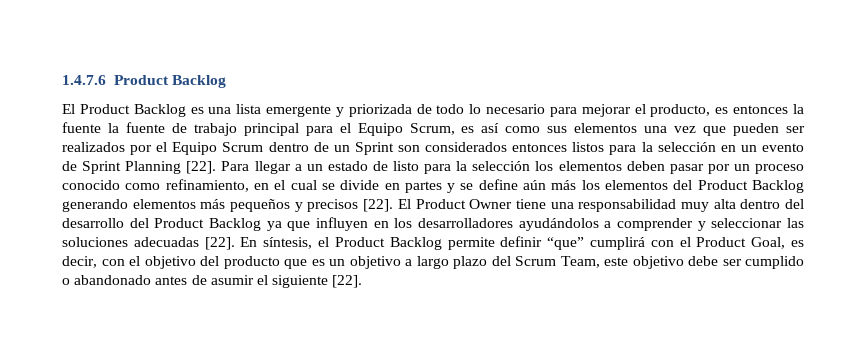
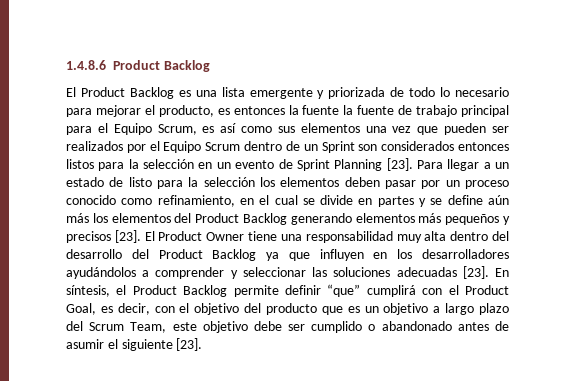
- 1.4.7.6 Product Backlog
+ 1.4.8.6 Product Backlog
- El Product Backlog es una lista emergente y priorizada de todo lo necesario para mejorar el producto, es entonces la fuente la fuente de trabajo principal para el Equipo Scrum, es así como sus elementos una vez que pueden ser realizados por el Equipo Scrum dentro de un Sprint son considerados entonces listos para la selección en un evento de Sprint Planning [22].
+ El Product Backlog es una lista emergente y priorizada de todo lo necesario para mejorar el producto, es entonces la fuente la fuente de trabajo principal para el Equipo Scrum, es así como sus elementos una vez que pueden ser realizados por el Equipo Scrum dentro de un Sprint son considerados entonces listos para la selección en un evento de Sprint Planning [23].
- Para llegar a un estado de listo para la selección los elementos deben pasar por un proceso conocido como refinamiento, en el cual se divide en partes y se define aún más los elementos del Product Backlog generando elementos más pequeños y precisos [22].
+ Para llegar a un estado de listo para la selección los elementos deben pasar por un proceso conocido como refinamiento, en el cual se divide en partes y se define aún más los elementos del Product Backlog generando elementos más pequeños y precisos [23].
- El Product Owner tiene una responsabilidad muy alta dentro del desarrollo del Product Backlog ya que influyen en los desarrolladores ayudándolos a comprender y seleccionar las soluciones adecuadas [22].
+ El Product Owner tiene una responsabilidad muy alta dentro del desarrollo del Product Backlog ya que influyen en los desarrolladores ayudándolos a comprender y seleccionar las soluciones adecuadas [23].
- En síntesis, el Product Backlog permite definir “que” cumplirá con el Product Goal, es decir, con el objetivo del producto que es un objetivo a largo plazo del Scrum Team, este objetivo debe ser cumplido o abandonado antes de asumir el siguiente [22].
+ En síntesis, el Product Backlog permite definir “que” cumplirá con el Product Goal, es decir, con el objetivo del producto que es un objetivo a largo plazo del Scrum Team, este objetivo debe ser cumplido o abandonado antes de asumir el siguiente [23].

